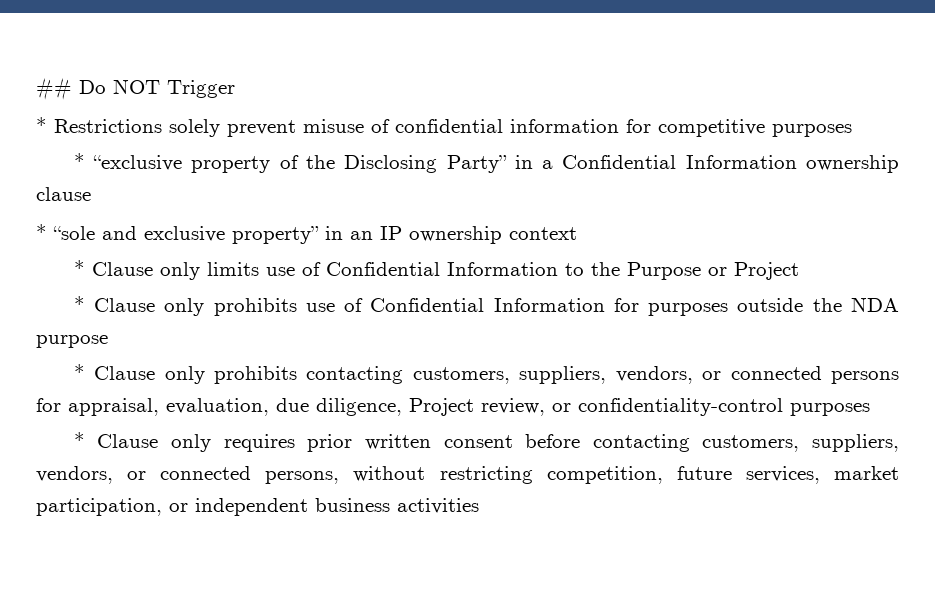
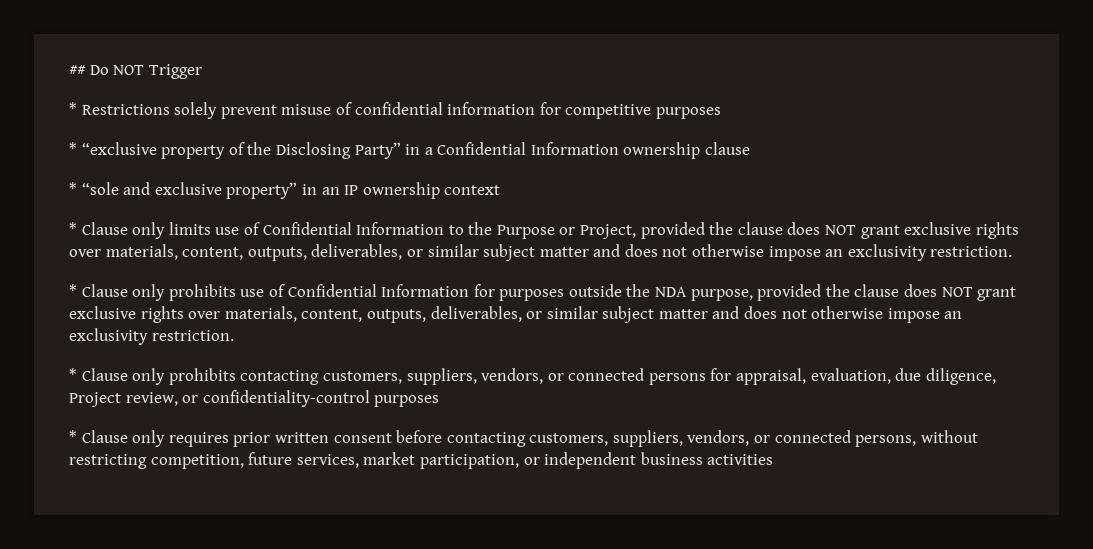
- * Clause only limits use of Confidential Information to the Purpose or Project
+ * Clause only limits use of Confidential Information to the Purpose or Project, provided the clause does NOT grant exclusive rights over materials, content, outputs, deliverables, or similar subject matter and does not otherwise impose an exclusivity restriction.
- * Clause only prohibits use of Confidential Information for purposes outside the NDA purpose
+ * Clause only prohibits use of Confidential Information for purposes outside the NDA purpose, provided the clause does NOT grant exclusive rights over materials, content, outputs, deliverables, or similar subject matter and does not otherwise impose an exclusivity restriction.

